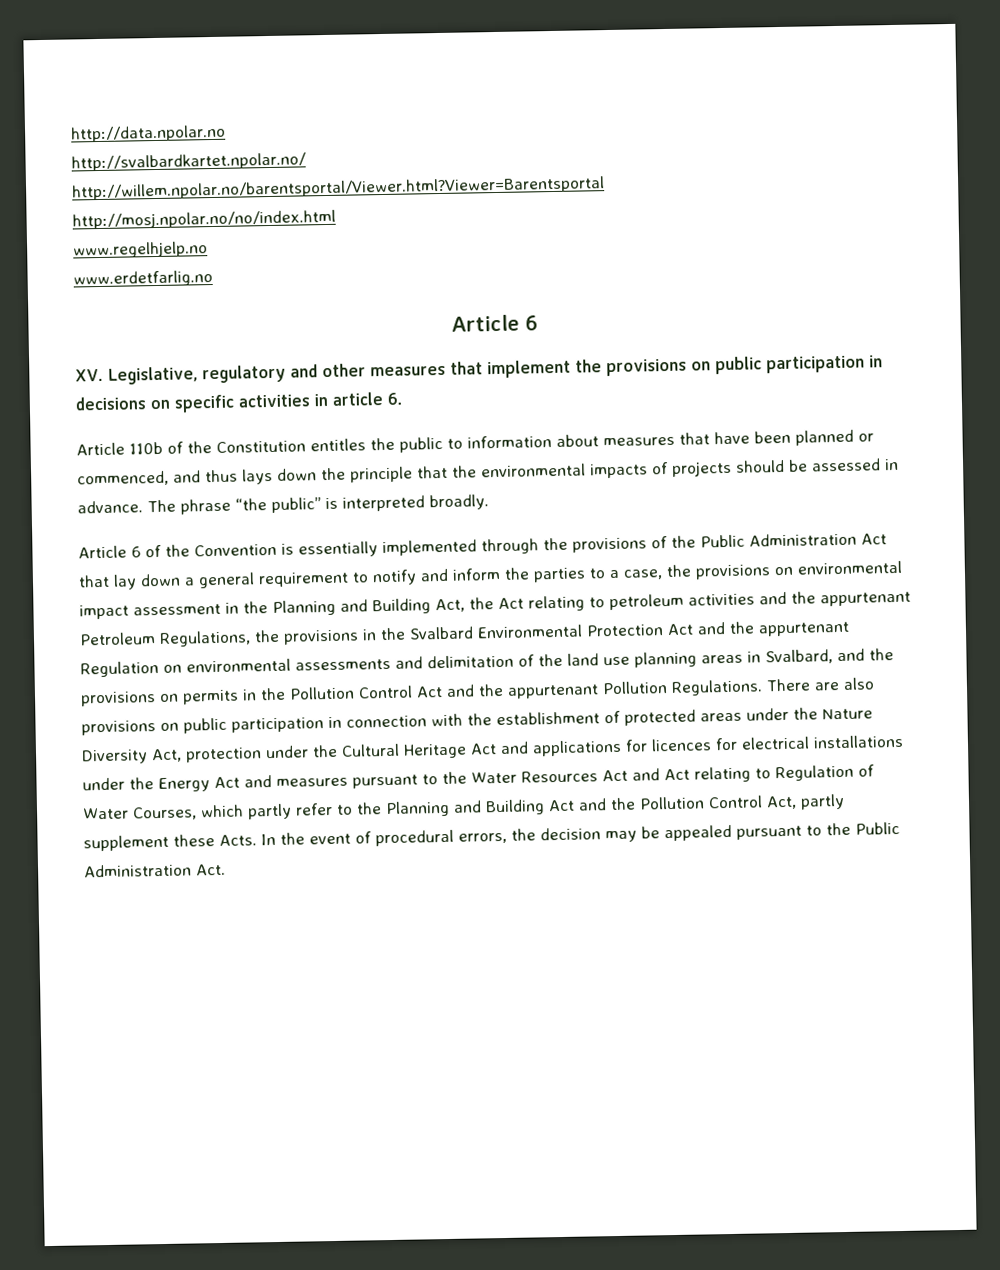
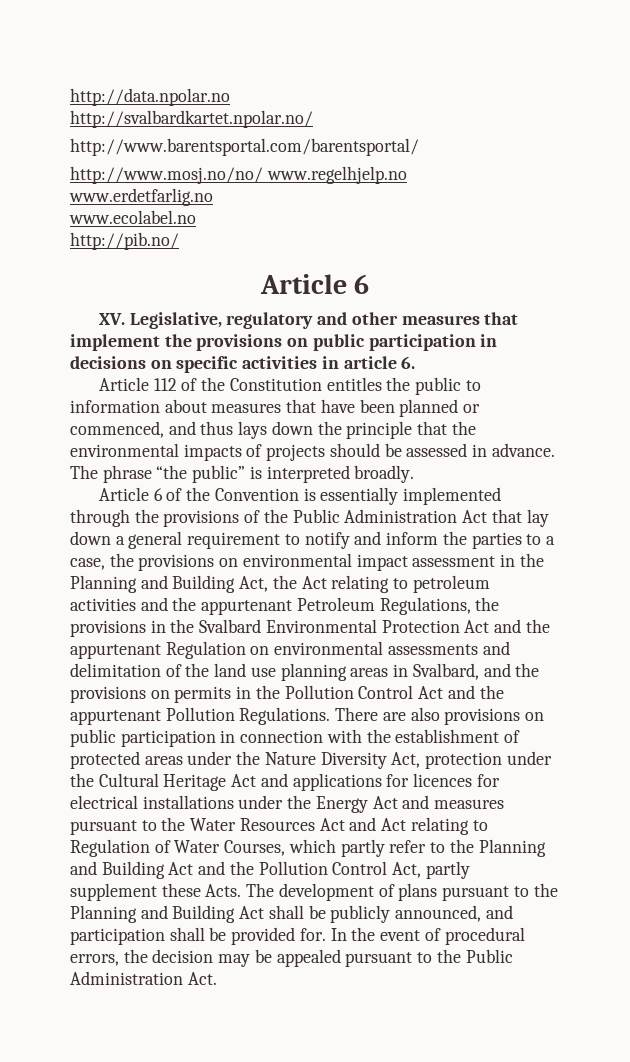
- http://willem.npolar.no/barentsportal/Viewer.html?Viewer=Barentsportal
- http://mosj.npolar.no/no/index.html
- www.regelhjelp.no
+ http://www.barentsportal.com/barentsportal/
+ http://www.mosj.no/no/ www.regelhjelp.no
+ www.ecolabel.no
+ http://pib.no/
- Article 110b of the Constitution entitles the public to information about measures that have been planned or commenced, and thus lays down the principle that the environmental impacts of projects should be assessed in advance.
+ Article 112 of the Constitution entitles the public to information about measures that have been planned or commenced, and thus lays down the principle that the environmental impacts of projects should be assessed in advance.
+ The development of plans pursuant to the Planning and Building Act shall be publicly announced, and participation shall be provided for.

